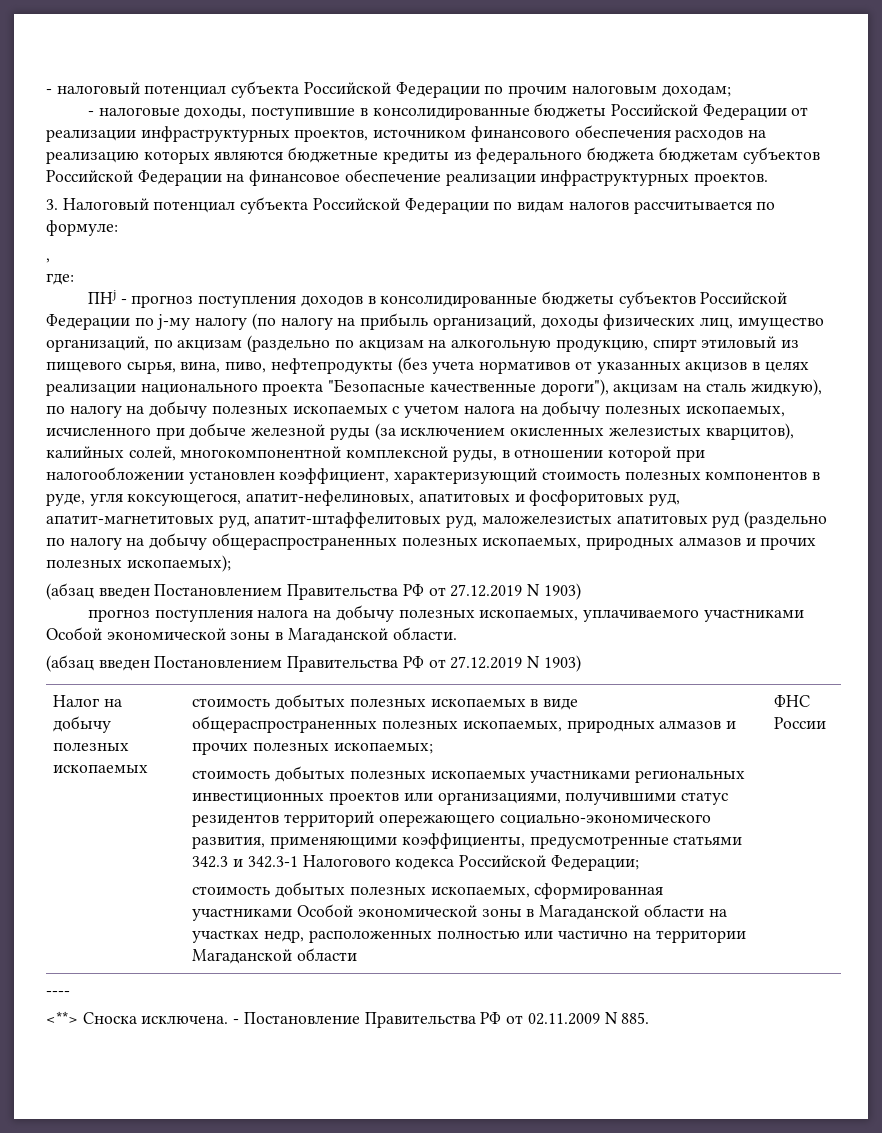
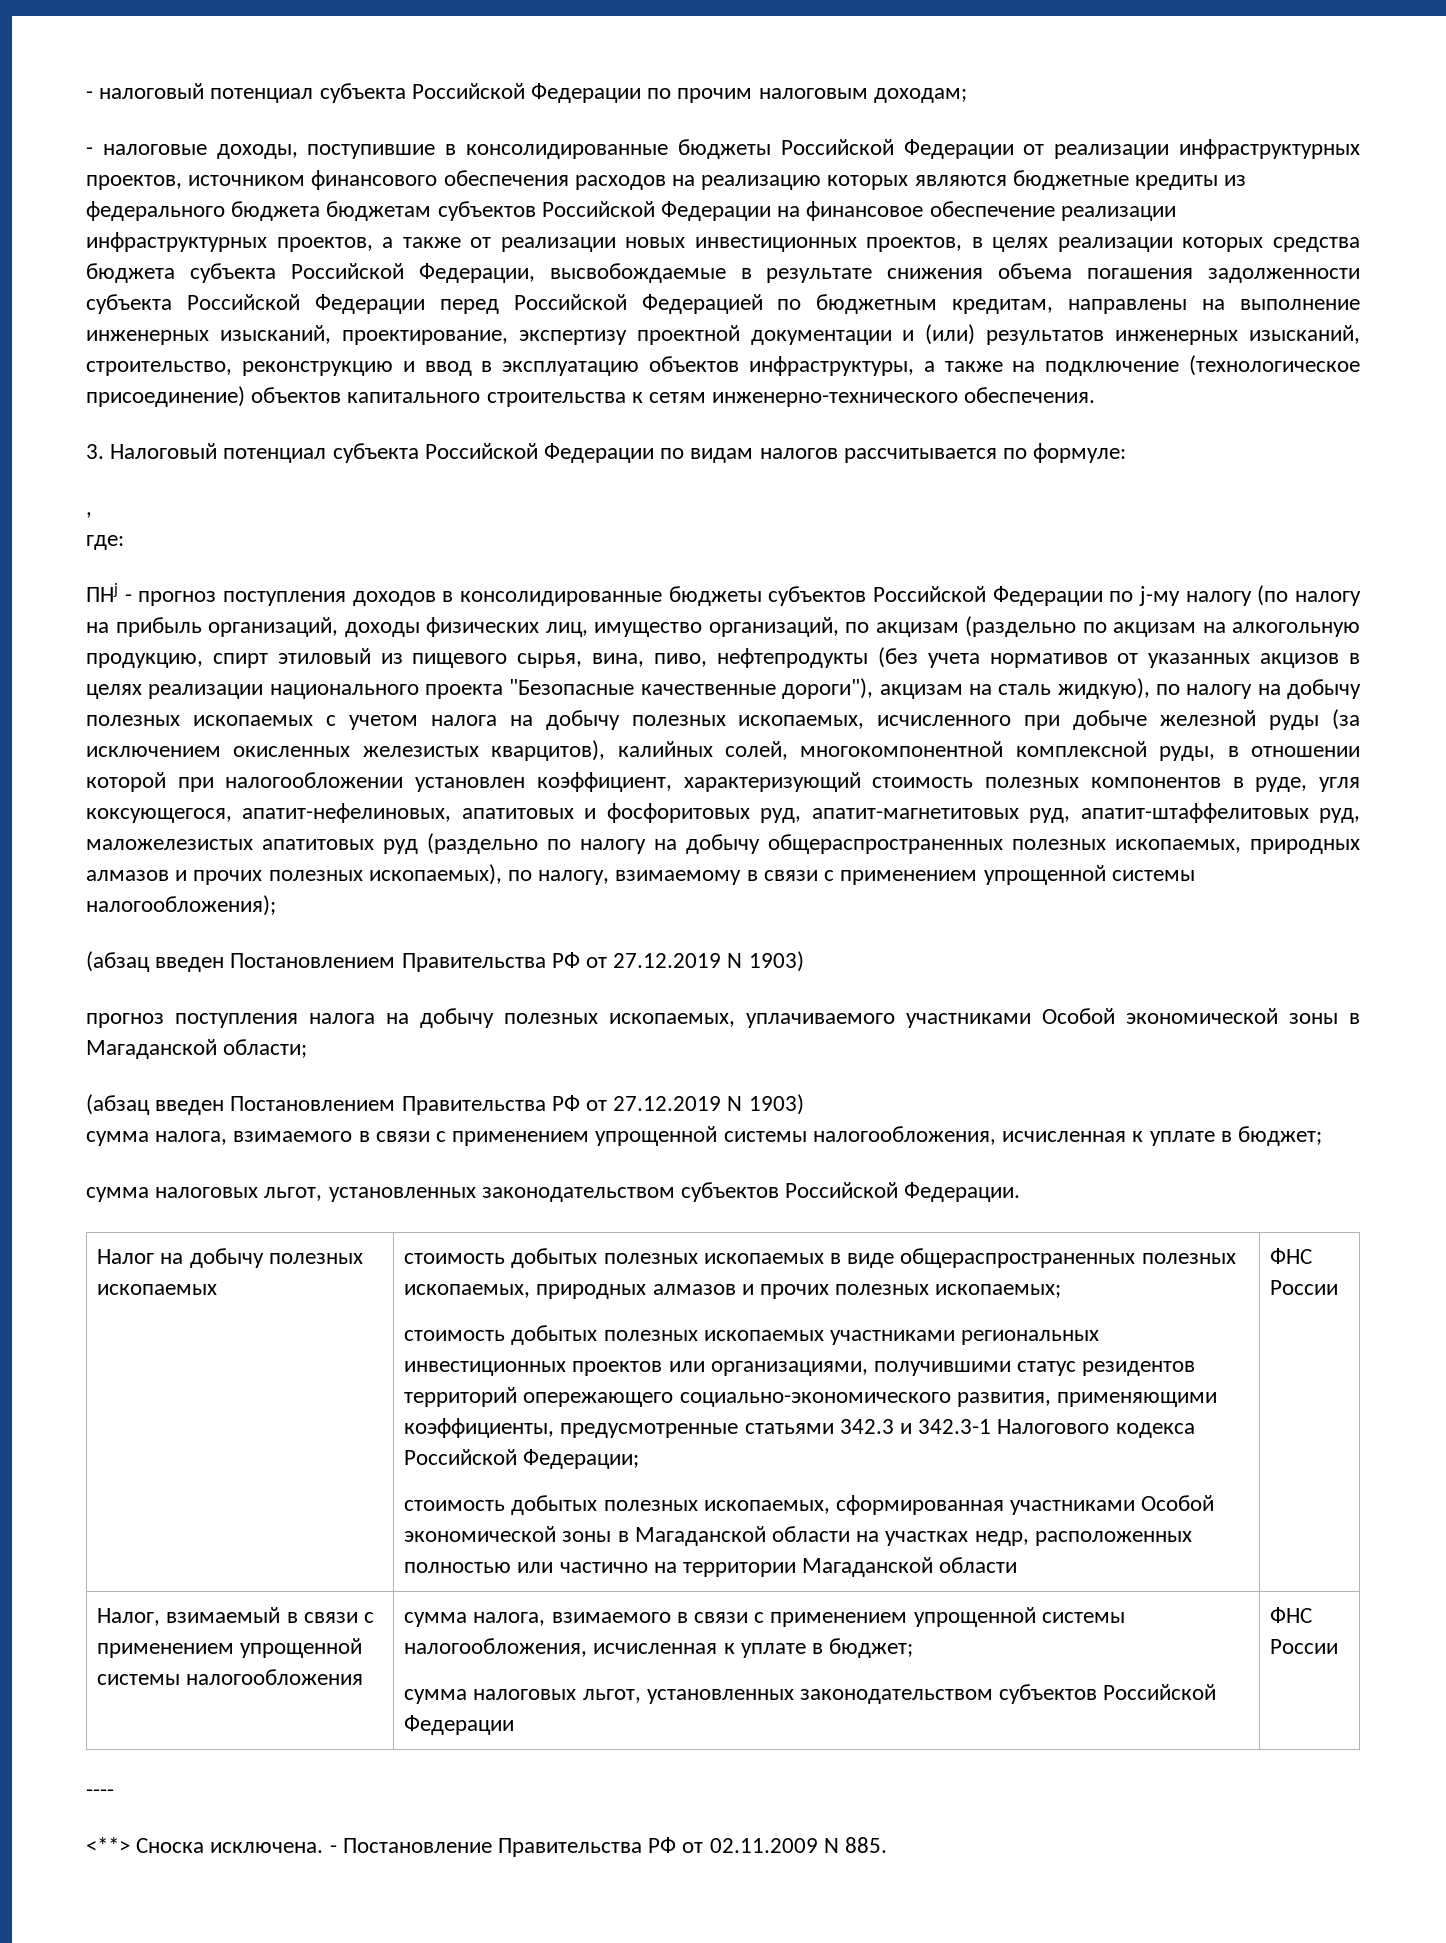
- - налоговые доходы, поступившие в консолидированные бюджеты Российской Федерации от реализации инфраструктурных проектов, источником финансового обеспечения расходов на реализацию которых являются бюджетные кредиты из федерального бюджета бюджетам субъектов Российской Федерации на финансовое обеспечение реализации инфраструктурных проектов.
+ - налоговые доходы, поступившие в консолидированные бюджеты Российской Федерации от реализации инфраструктурных проектов, источником финансового обеспечения расходов на реализацию которых являются бюджетные кредиты из федерального бюджета бюджетам субъектов Российской Федерации на финансовое обеспечение реализации инфраструктурных проектов, а также от реализации новых инвестиционных проектов, в целях реализации которых средства бюджета субъекта Российской Федерации, высвобождаемые в результате снижения объема погашения задолженности субъекта Российской Федерации перед Российской Федерацией по бюджетным кредитам, направлены на выполнение инженерных изысканий, проектирование, экспертизу проектной документации и (или) результатов инженерных изысканий, строительство, реконструкцию и ввод в эксплуатацию объектов инфраструктуры, а также на подключение (технологическое присоединение) объектов капитального строительства к сетям инженерно-технического обеспечения.
- ПНj - прогноз поступления доходов в консолидированные бюджеты субъектов Российской Федерации по j-му налогу (по налогу на прибыль организаций, доходы физических лиц, имущество организаций, по акцизам (раздельно по акцизам на алкогольную продукцию, спирт этиловый из пищевого сырья, вина, пиво, нефтепродукты (без учета нормативов от указанных акцизов в целях реализации национального проекта "Безопасные качественные дороги"), акцизам на сталь жидкую), по налогу на добычу полезных ископаемых с учетом налога на добычу полезных ископаемых, исчисленного при добыче железной руды (за исключением окисленных железистых кварцитов), калийных солей, многокомпонентной комплексной руды, в отношении которой при налогообложении установлен коэффициент, характеризующий стоимость полезных компонентов в руде, угля коксующегося, апатит-нефелиновых, апатитовых и фосфоритовых руд, апатит-магнетитовых руд, апатит-штаффелитовых руд, маложелезистых апатитовых руд (раздельно по налогу на добычу общераспространенных полезных ископаемых, природных алмазов и прочих полезных ископаемых);
+ ПНj - прогноз поступления доходов в консолидированные бюджеты субъектов Российской Федерации по j-му налогу (по налогу на прибыль организаций, доходы физических лиц, имущество организаций, по акцизам (раздельно по акцизам на алкогольную продукцию, спирт этиловый из пищевого сырья, вина, пиво, нефтепродукты (без учета нормативов от указанных акцизов в целях реализации национального проекта "Безопасные качественные дороги"), акцизам на сталь жидкую), по налогу на добычу полезных ископаемых с учетом налога на добычу полезных ископаемых, исчисленного при добыче железной руды (за исключением окисленных железистых кварцитов), калийных солей, многокомпонентной комплексной руды, в отношении которой при налогообложении установлен коэффициент, характеризующий стоимость полезных компонентов в руде, угля коксующегося, апатит-нефелиновых, апатитовых и фосфоритовых руд, апатит-магнетитовых руд, апатит-штаффелитовых руд, маложелезистых апатитовых руд (раздельно по налогу на добычу общераспространенных полезных ископаемых, природных алмазов и прочих полезных ископаемых), по налогу, взимаемому в связи с применением упрощенной системы налогообложения);
- прогноз поступления налога на добычу полезных ископаемых, уплачиваемого участниками Особой экономической зоны в Магаданской области.
+ прогноз поступления налога на добычу полезных ископаемых, уплачиваемого участниками Особой экономической зоны в Магаданской области;
  (абзац введен Постановлением Правительства РФ от 27.12.2019 N 1903)
+ сумма налога, взимаемого в связи с применением упрощенной системы налогообложения, исчисленная к уплате в бюджет;
+ сумма налоговых льгот, установленных законодательством субъектов Российской Федерации.
+ Налог, взимаемый в связи с применением упрощенной системы налогообложения | сумма налога, взимаемого в связи с применением упрощенной системы налогообложения, исчисленная к уплате в бюджет;
+ сумма налоговых льгот, установленных законодательством субъектов Российской Федерации | ФНС России

